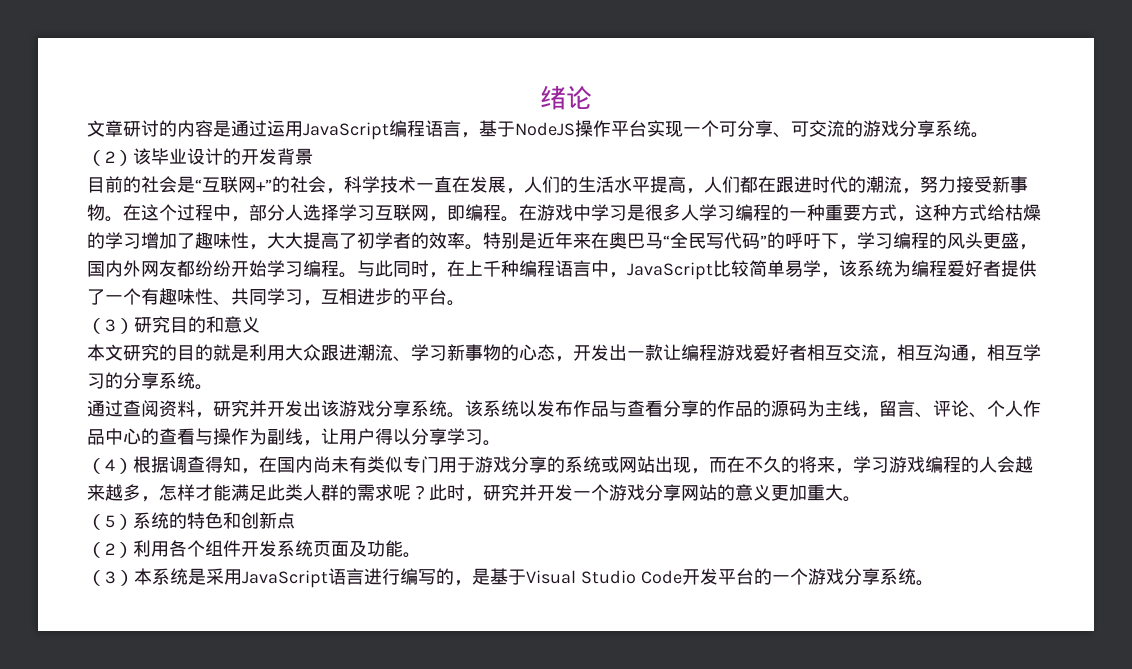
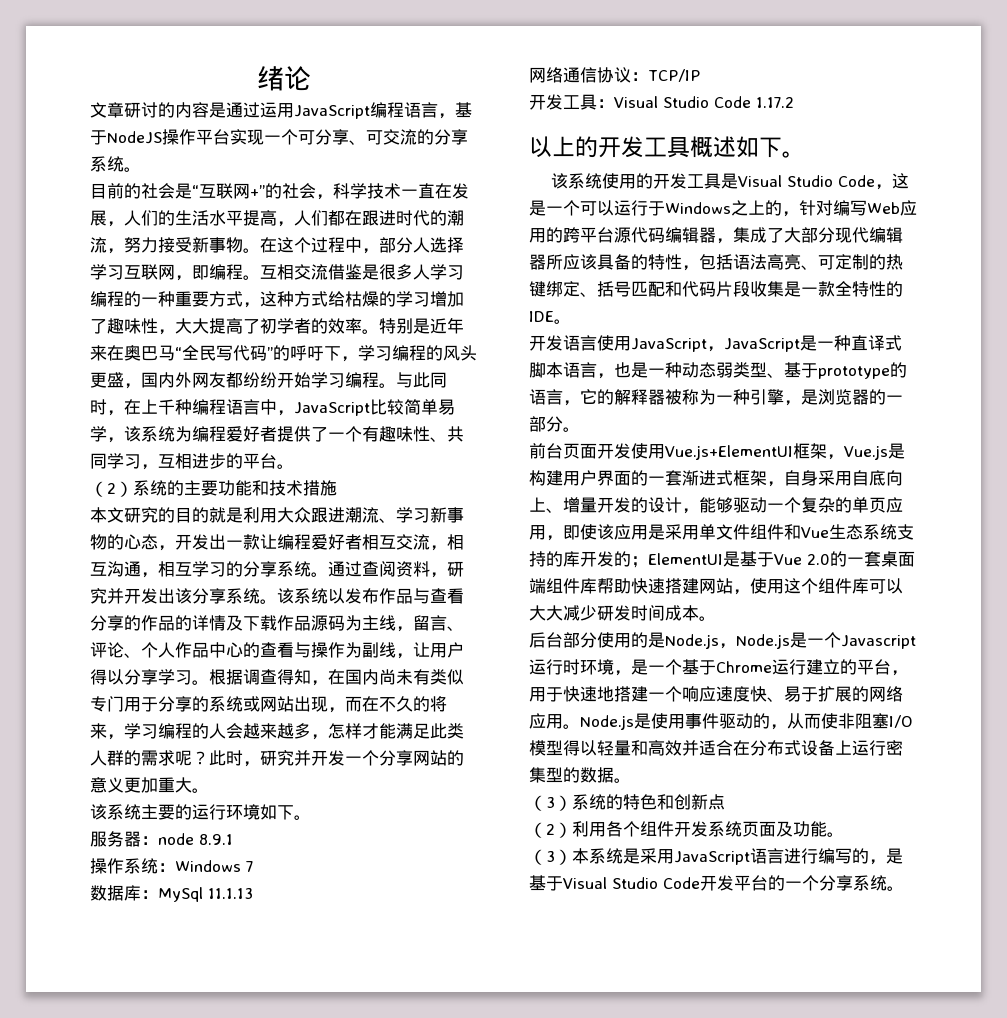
- 文章研讨的内容是通过运用JavaScript编程语言，基于NodeJS操作平台实现一个可分享、可交流的游戏分享系统。
- （2）该毕业设计的开发背景
+ 文章研讨的内容是通过运用JavaScript编程语言，基于NodeJS操作平台实现一个可分享、可交流的分享系统。
- 在游戏中学习是很多人学习编程的一种重要方式，这种方式给枯燥的学习增加了趣味性，大大提高了初学者的效率。
+ 互相交流借鉴是很多人学习编程的一种重要方式，这种方式给枯燥的学习增加了趣味性，大大提高了初学者的效率。
- （3）研究目的和意义
+ （2）系统的主要功能和技术措施
- 本文研究的目的就是利用大众跟进潮流、学习新事物的心态，开发出一款让编程游戏爱好者相互交流，相互沟通，相互学习的分享系统。
- 通过查阅资料，研究并开发出该游戏分享系统。
+ 本文研究的目的就是利用大众跟进潮流、学习新事物的心态，开发出一款让编程爱好者相互交流，相互沟通，相互学习的分享系统。通过查阅资料，研究并开发出该分享系统。
- 该系统以发布作品与查看分享的作品的源码为主线，留言、评论、个人作品中心的查看与操作为副线，让用户得以分享学习。
- （4）根据调查得知，在国内尚未有类似专门用于游戏分享的系统或网站出现，而在不久的将来，学习游戏编程的人会越来越多，怎样才能满足此类人群的需求呢？
+ 该系统以发布作品与查看分享的作品的详情及下载作品源码为主线，留言、评论、个人作品中心的查看与操作为副线，让用户得以分享学习。根据调查得知，在国内尚未有类似专门用于分享的系统或网站出现，而在不久的将来，学习编程的人会越来越多，怎样才能满足此类人群的需求呢？
- 此时，研究并开发一个游戏分享网站的意义更加重大。
+ 此时，研究并开发一个分享网站的意义更加重大。
- （5）系统的特色和创新点
+ 该系统主要的运行环境如下。
+ 服务器：node 8.9.1
+ 操作系统：Windows 7
+ 数据库：MySql 11.1.13
+ 网络通信协议：TCP/IP
+ 开发工具：Visual Studio Code 1.17.2
+ 以上的开发工具概述如下。
+ 该系统使用的开发工具是Visual Studio Code，这是一个可以运行于Windows之上的，针对编写Web应用的跨平台源代码编辑器，集成了大部分现代编辑器所应该具备的特性，包括语法高亮、可定制的热键绑定、括号匹配和代码片段收集是一款全特性的IDE。
+ 开发语言使用JavaScript，JavaScript是一种直译式脚本语言，也是一种动态弱类型、基于prototype的语言，它的解释器被称为一种引擎，是浏览器的一部分。
+ 前台页面开发使用Vue.js+ElementUI框架，Vue.js是构建用户界面的一套渐进式框架，自身采用自底向上、增量开发的设计，能够驱动一个复杂的单页应用，即使该应用是采用单文件组件和Vue生态系统支持的库开发的；ElementUI是基于Vue 2.0的一套桌面端组件库帮助快速搭建网站，使用这个组件库可以大大减少研发时间成本。
+ 后台部分使用的是Node.js，Node.js是一个Javascript运行时环境，是一个基于Chrome运行建立的平台，用于快速地搭建一个响应速度快、易于扩展的网络应用。Node.js是使用事件驱动的，从而使非阻塞I/O模型得以轻量和高效并适合在分布式设备上运行密集型的数据。
+ （3）系统的特色和创新点
- （3）本系统是采用JavaScript语言进行编写的，是基于Visual Studio Code开发平台的一个游戏分享系统。
+ （3）本系统是采用JavaScript语言进行编写的，是基于Visual Studio Code开发平台的一个分享系统。

